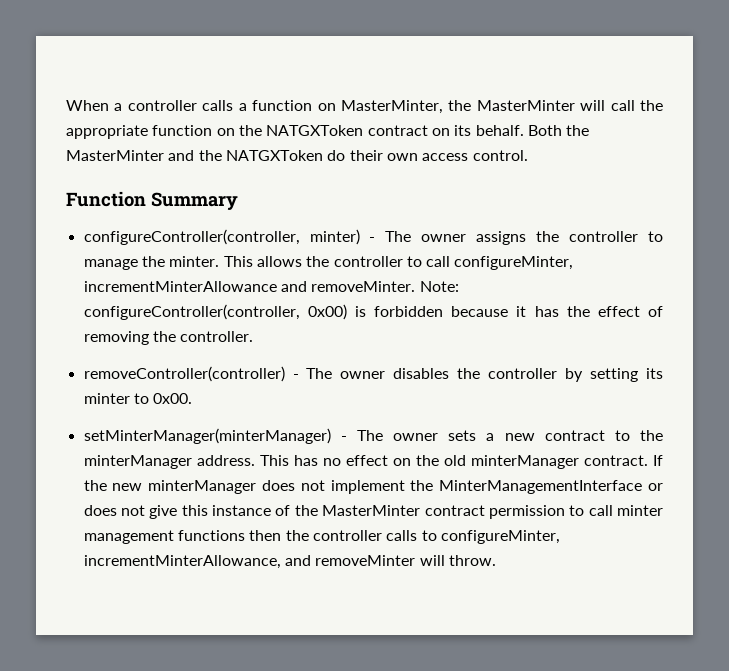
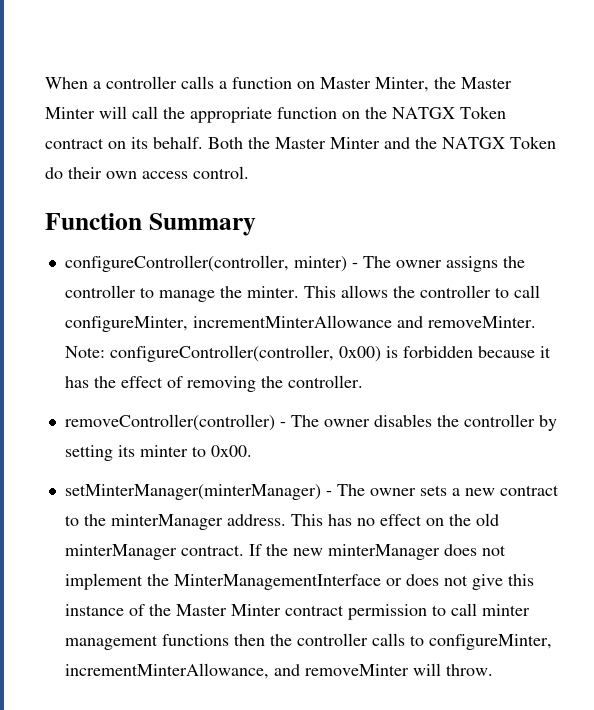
- When a controller calls a function on MasterMinter, the MasterMinter will call the appropriate function on the NATGXToken contract on its behalf.
+ When a controller calls a function on Master Minter, the Master Minter will call the appropriate function on the NATGX Token contract on its behalf.
- Both the MasterMinter and the NATGXToken do their own access control.
+ Both the Master Minter and the NATGX Token do their own access control.
- If the new minterManager does not implement the MinterManagementInterface or does not give this instance of the MasterMinter contract permission to call minter management functions then the controller calls to configureMinter, incrementMinterAllowance, and removeMinter will throw.
+ If the new minterManager does not implement the MinterManagementInterface or does not give this instance of the Master Minter contract permission to call minter management functions then the controller calls to configureMinter, incrementMinterAllowance, and removeMinter will throw.

